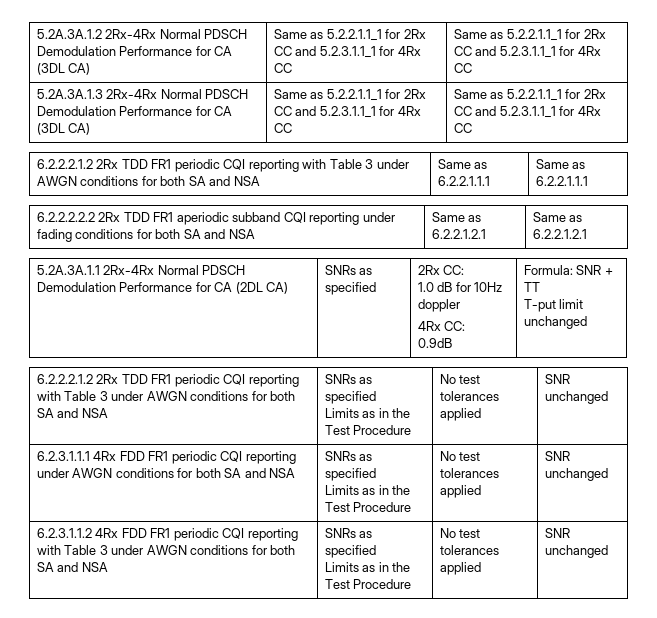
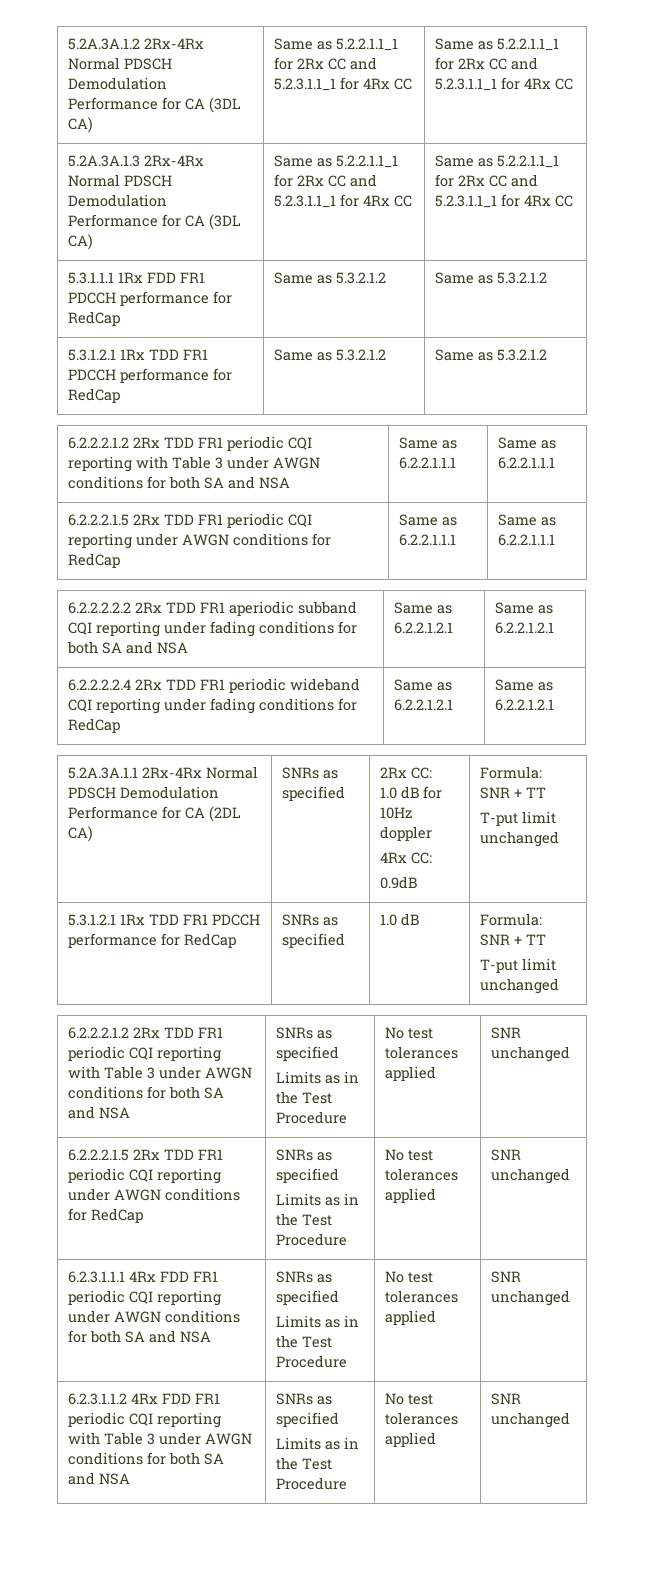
+ 5.3.1.1.1 1Rx FDD FR1 PDCCH performance for RedCap | Same as 5.3.2.1.2 | Same as 5.3.2.1.2
+ 5.3.1.2.1 1Rx TDD FR1 PDCCH performance for RedCap | Same as 5.3.2.1.2 | Same as 5.3.2.1.2
+ 6.2.2.2.1.5 2Rx TDD FR1 periodic CQI reporting under AWGN conditions for RedCap | Same as 6.2.2.1.1.1 | Same as 6.2.2.1.1.1
+ 6.2.2.2.2.4 2Rx TDD FR1 periodic wideband CQI reporting under fading conditions for RedCap | Same as 6.2.2.1.2.1 | Same as 6.2.2.1.2.1
+ 5.3.1.2.1 1Rx TDD FR1 PDCCH performance for RedCap | SNRs as specified | 1.0 dB | Formula: SNR + TT
+ T-put limit unchanged
+ 6.2.2.2.1.5 2Rx TDD FR1 periodic CQI reporting under AWGN conditions for RedCap | SNRs as specified
+ Limits as in the Test Procedure | No test tolerances applied | SNR unchanged

